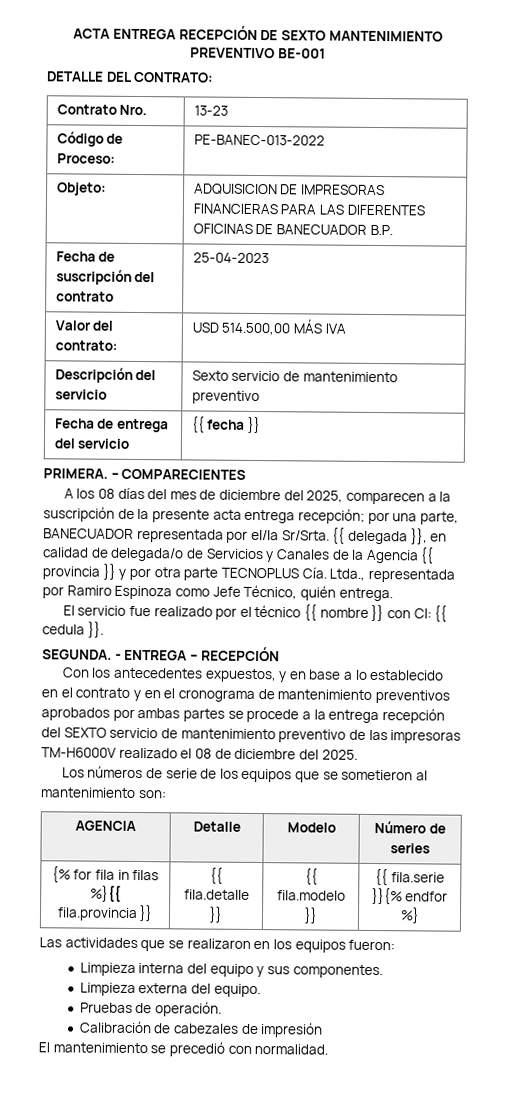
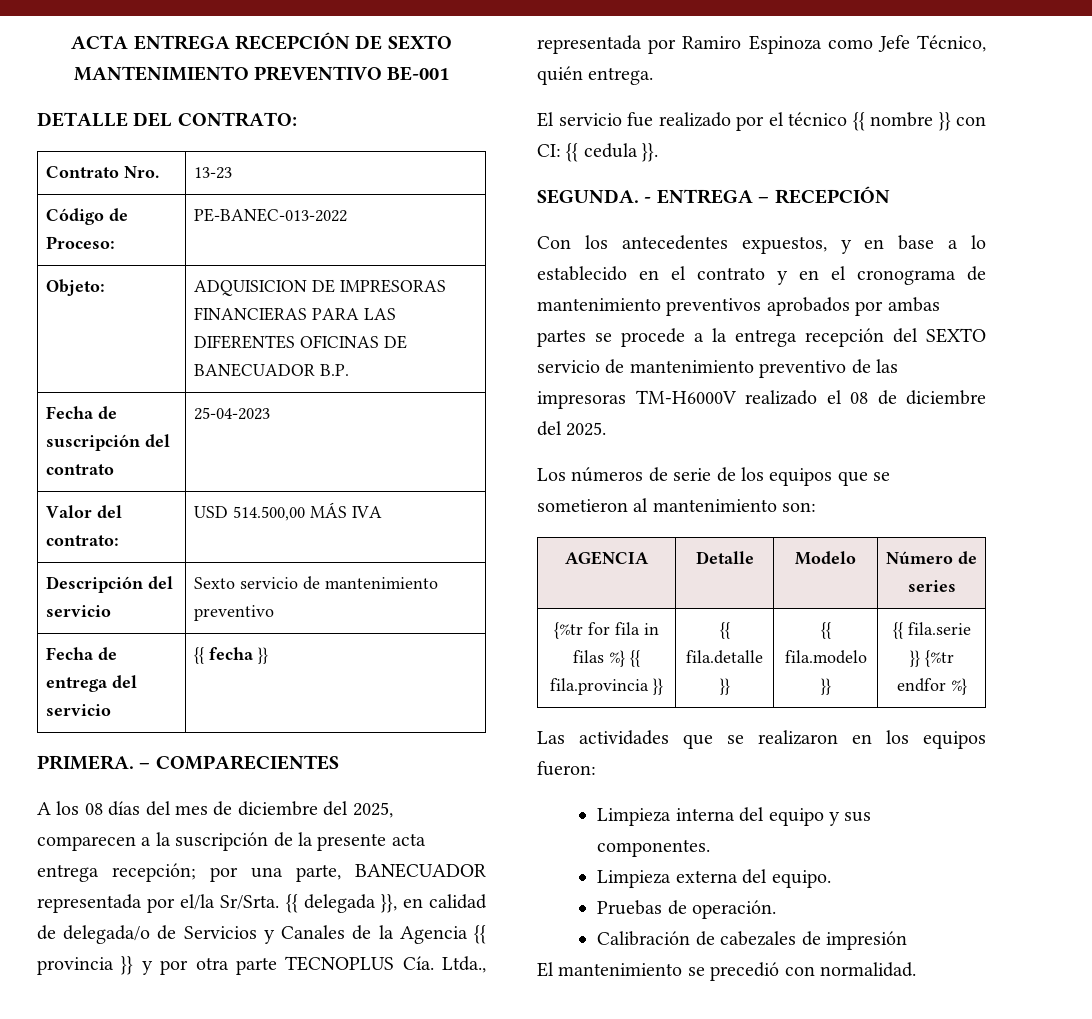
- {% for fila in filas %}{{ fila.provincia }} | {{ fila.detalle }} | {{ fila.modelo }} | {{ fila.serie }}{% endfor %}
+ {%tr for fila in filas %} {{ fila.provincia }} | {{ fila.detalle }} | {{ fila.modelo }} | {{ fila.serie }} {%tr endfor %}

